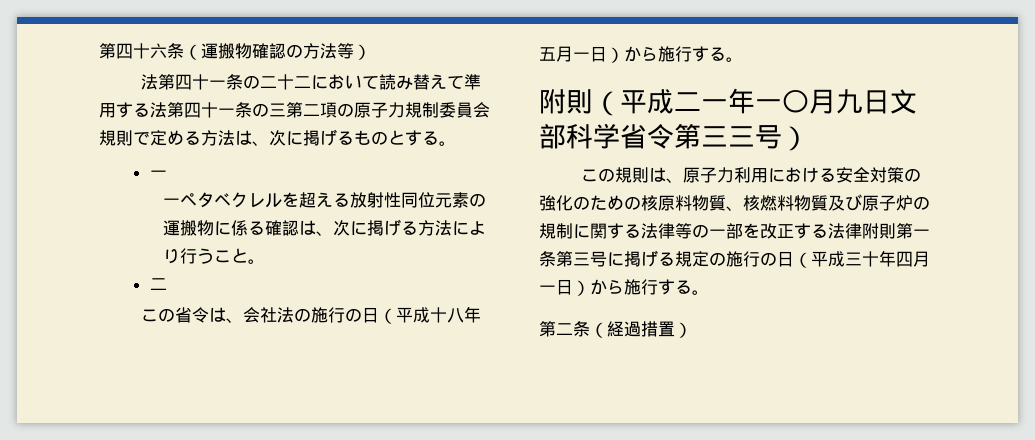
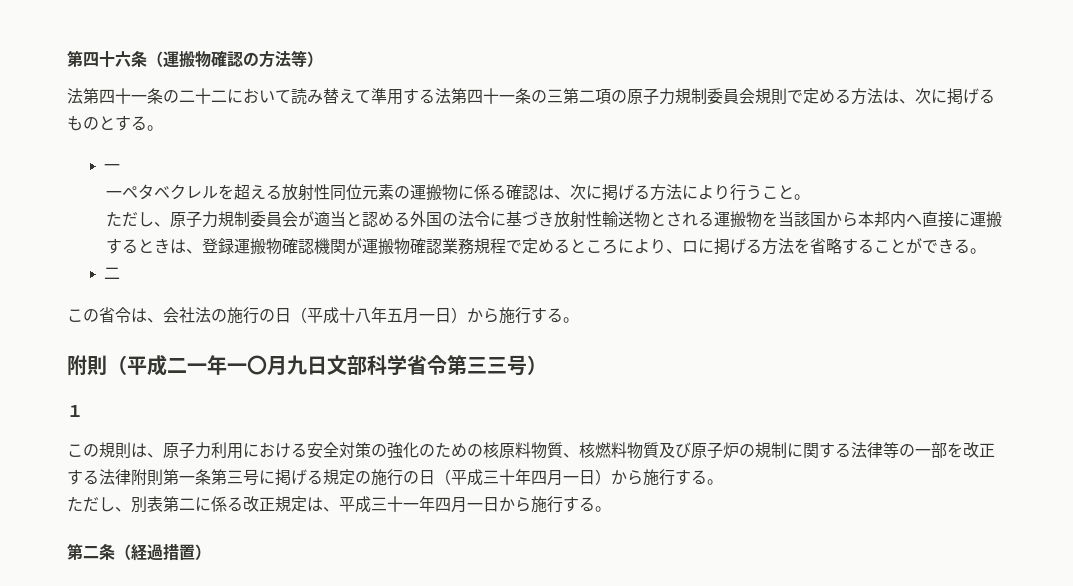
+ ただし、原子力規制委員会が適当と認める外国の法令に基づき放射性輸送物とされる運搬物を当該国から本邦内へ直接に運搬するときは、登録運搬物確認機関が運搬物確認業務規程で定めるところにより、ロに掲げる方法を省略することができる。
+ １
+ ただし、別表第二に係る改正規定は、平成三十一年四月一日から施行する。

